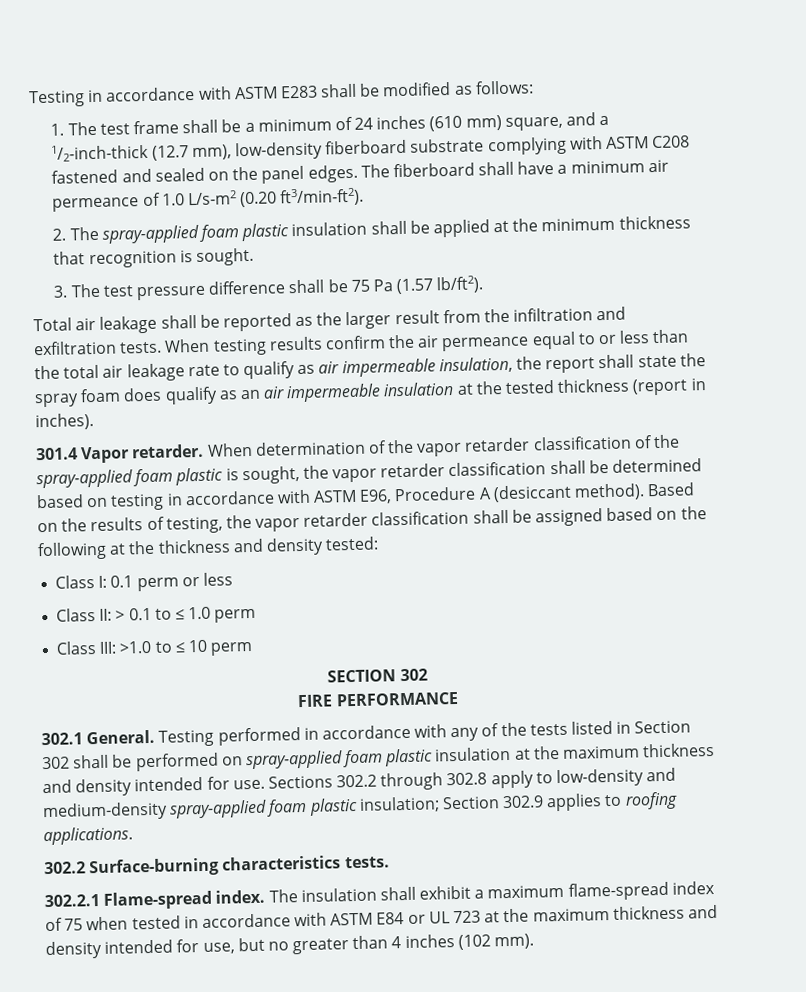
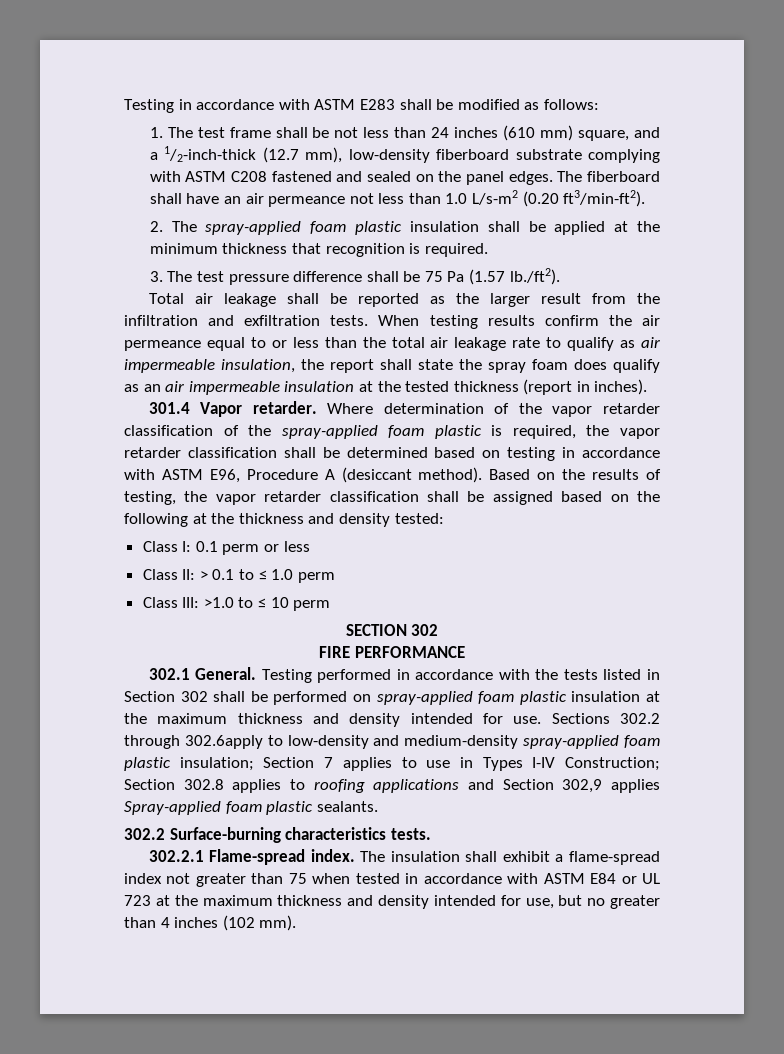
- 1. The test frame shall be a minimum of 24 inches (610 mm) square, and a 1/2-inch-thick (12.7 mm), low-density fiberboard substrate complying with ASTM C208 fastened and sealed on the panel edges.
+ 1. The test frame shall be not less than 24 inches (610 mm) square, and a 1/2-inch-thick (12.7 mm), low-density fiberboard substrate complying with ASTM C208 fastened and sealed on the panel edges.
- The fiberboard shall have a minimum air permeance of 1.0 L/s-m2 (0.20 ft3/min-ft2).
+ The fiberboard shall have an air permeance not less than 1.0 L/s-m2 (0.20 ft3/min-ft2).
- 2. The spray-applied foam plastic insulation shall be applied at the minimum thickness that recognition is sought.
+ 2. The spray-applied foam plastic insulation shall be applied at the minimum thickness that recognition is required.
- 3. The test pressure difference shall be 75 Pa (1.57 lb/ft2).
+ 3. The test pressure difference shall be 75 Pa (1.57 lb./ft2).
- When determination of the vapor retarder classification of the spray-applied foam plastic is sought, the vapor retarder classification shall be determined based on testing in accordance with ASTM E96, Procedure A (desiccant method).
+ Where determination of the vapor retarder classification of the spray-applied foam plastic is required, the vapor retarder classification shall be determined based on testing in accordance with ASTM E96, Procedure A (desiccant method).
- Testing performed in accordance with any of the tests listed in Section 302 shall be performed on spray-applied foam plastic insulation at the maximum thickness and density intended for use.
+ Testing performed in accordance with the tests listed in Section 302 shall be performed on spray-applied foam plastic insulation at the maximum thickness and density intended for use.
- Sections 302.2 through 302.8 apply to low-density and medium-density spray-applied foam plastic insulation; Section 302.9 applies to roofing applications.
+ Sections 302.2 through 302.6apply to low-density and medium-density spray-applied foam plastic insulation; Section 7 applies to use in Types I-IV Construction; Section 302.8 applies to roofing applications and Section 302,9 applies Spray-applied foam plastic sealants.
- The insulation shall exhibit a maximum flame-spread index of 75 when tested in accordance with ASTM E84 or UL 723 at the maximum thickness and density intended for use, but no greater than 4 inches (102 mm).
+ The insulation shall exhibit a flame-spread index not greater than 75 when tested in accordance with ASTM E84 or UL 723 at the maximum thickness and density intended for use, but no greater than 4 inches (102 mm).

